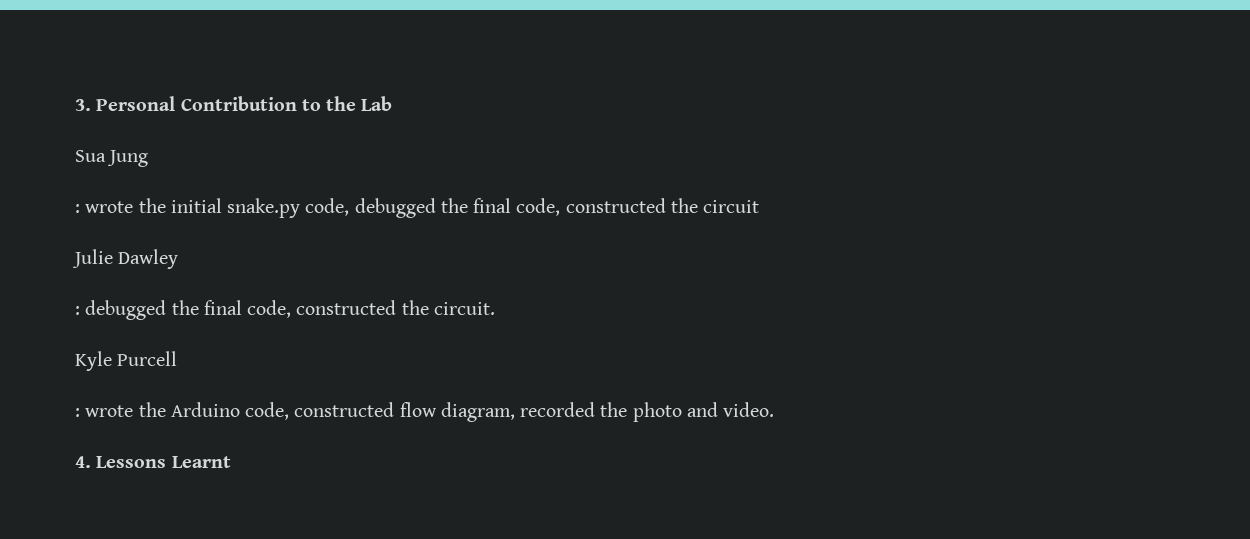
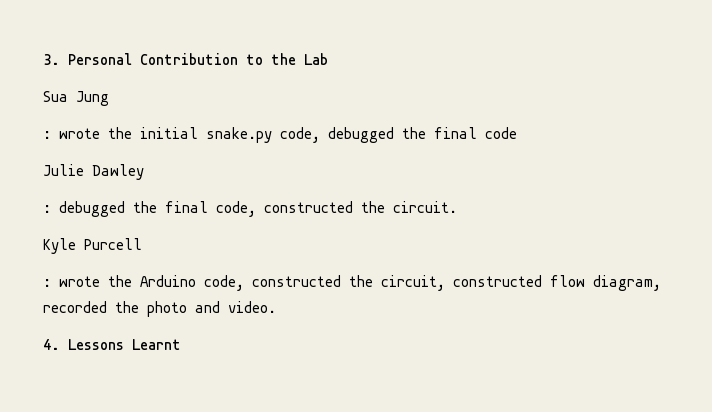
- : wrote the initial snake.py code, debugged the final code, constructed the circuit
+ : wrote the initial snake.py code, debugged the final code
- : wrote the Arduino code, constructed flow diagram, recorded the photo and video.
+ : wrote the Arduino code, constructed the circuit, constructed flow diagram, recorded the photo and video.

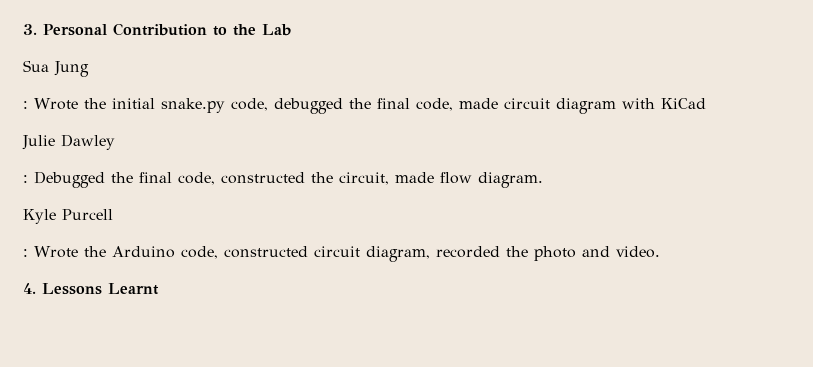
- : wrote the initial snake.py code, debugged the final code
+ : Wrote the initial snake.py code, debugged the final code, made circuit diagram with KiCad
- : debugged the final code, constructed the circuit.
+ : Debugged the final code, constructed the circuit, made flow diagram.
- : wrote the Arduino code, constructed the circuit, constructed flow diagram, recorded the photo and video.
+ : Wrote the Arduino code, constructed circuit diagram, recorded the photo and video.

